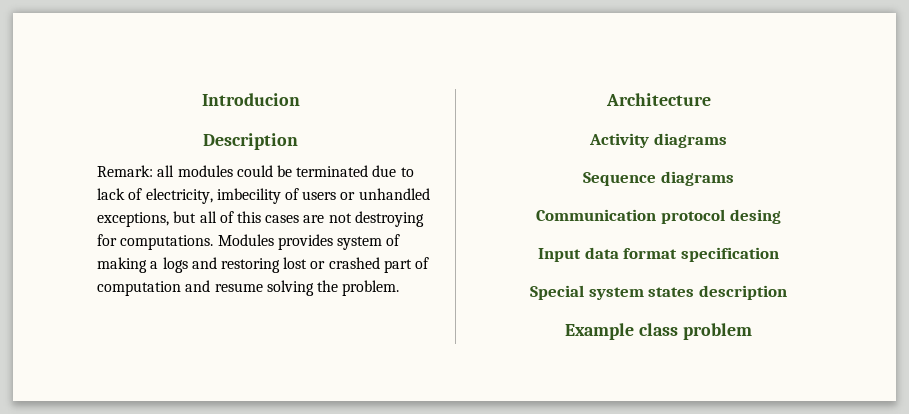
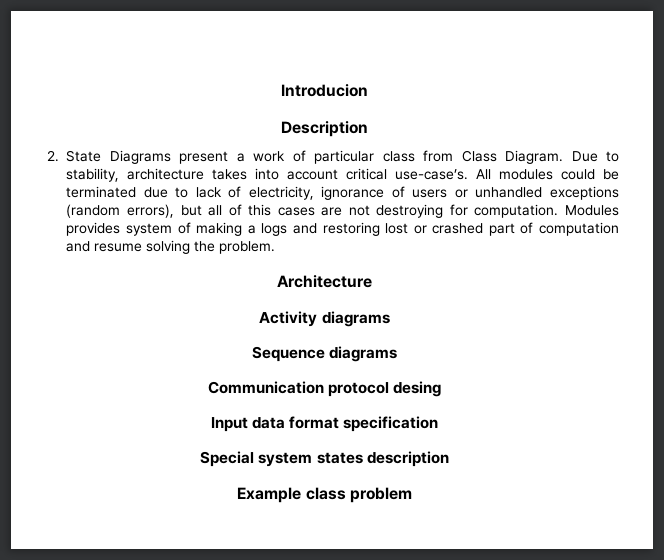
- Remark: all modules could be terminated due to lack of electricity, imbecility of users or unhandled exceptions, but all of this cases are not destroying for computations.
+ 2. State Diagrams present a work of particular class from Class Diagram. Due to stability, architecture takes into account critical use-case’s. All modules could be terminated due to lack of electricity, ignorance of users or unhandled exceptions (random errors), but all of this cases are not destroying for computation.

